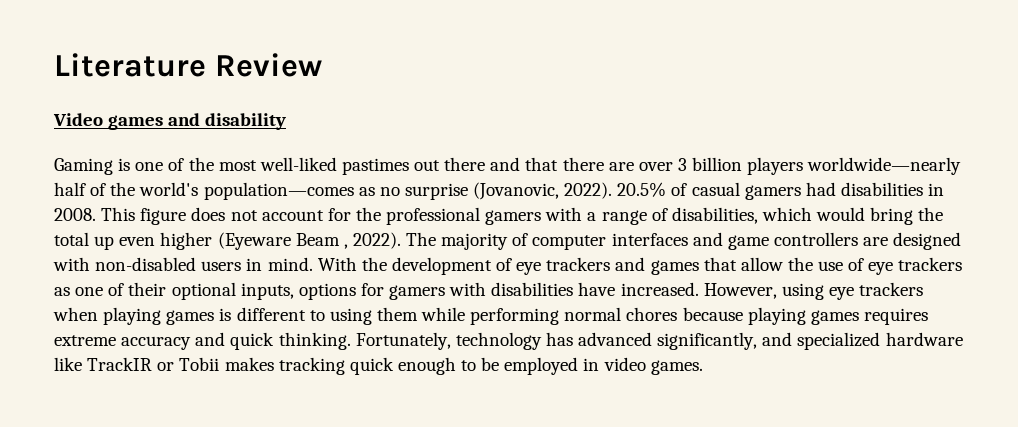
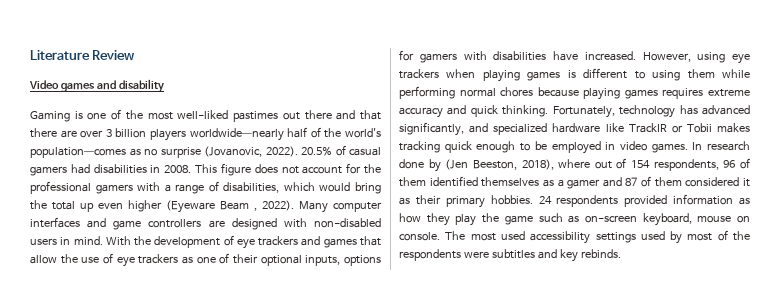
- The majority of computer interfaces and game controllers are designed with non-disabled users in mind.
+ Many computer interfaces and game controllers are designed with non-disabled users in mind.
+ In research done by (Jen Beeston, 2018), where out of 154 respondents, 96 of them identified themselves as a gamer and 87 of them considered it as their primary hobbies. 24 respondents provided information as how they play the game such as on-screen keyboard, mouse on console. The most used accessibility settings used by most of the respondents were subtitles and key rebinds.

